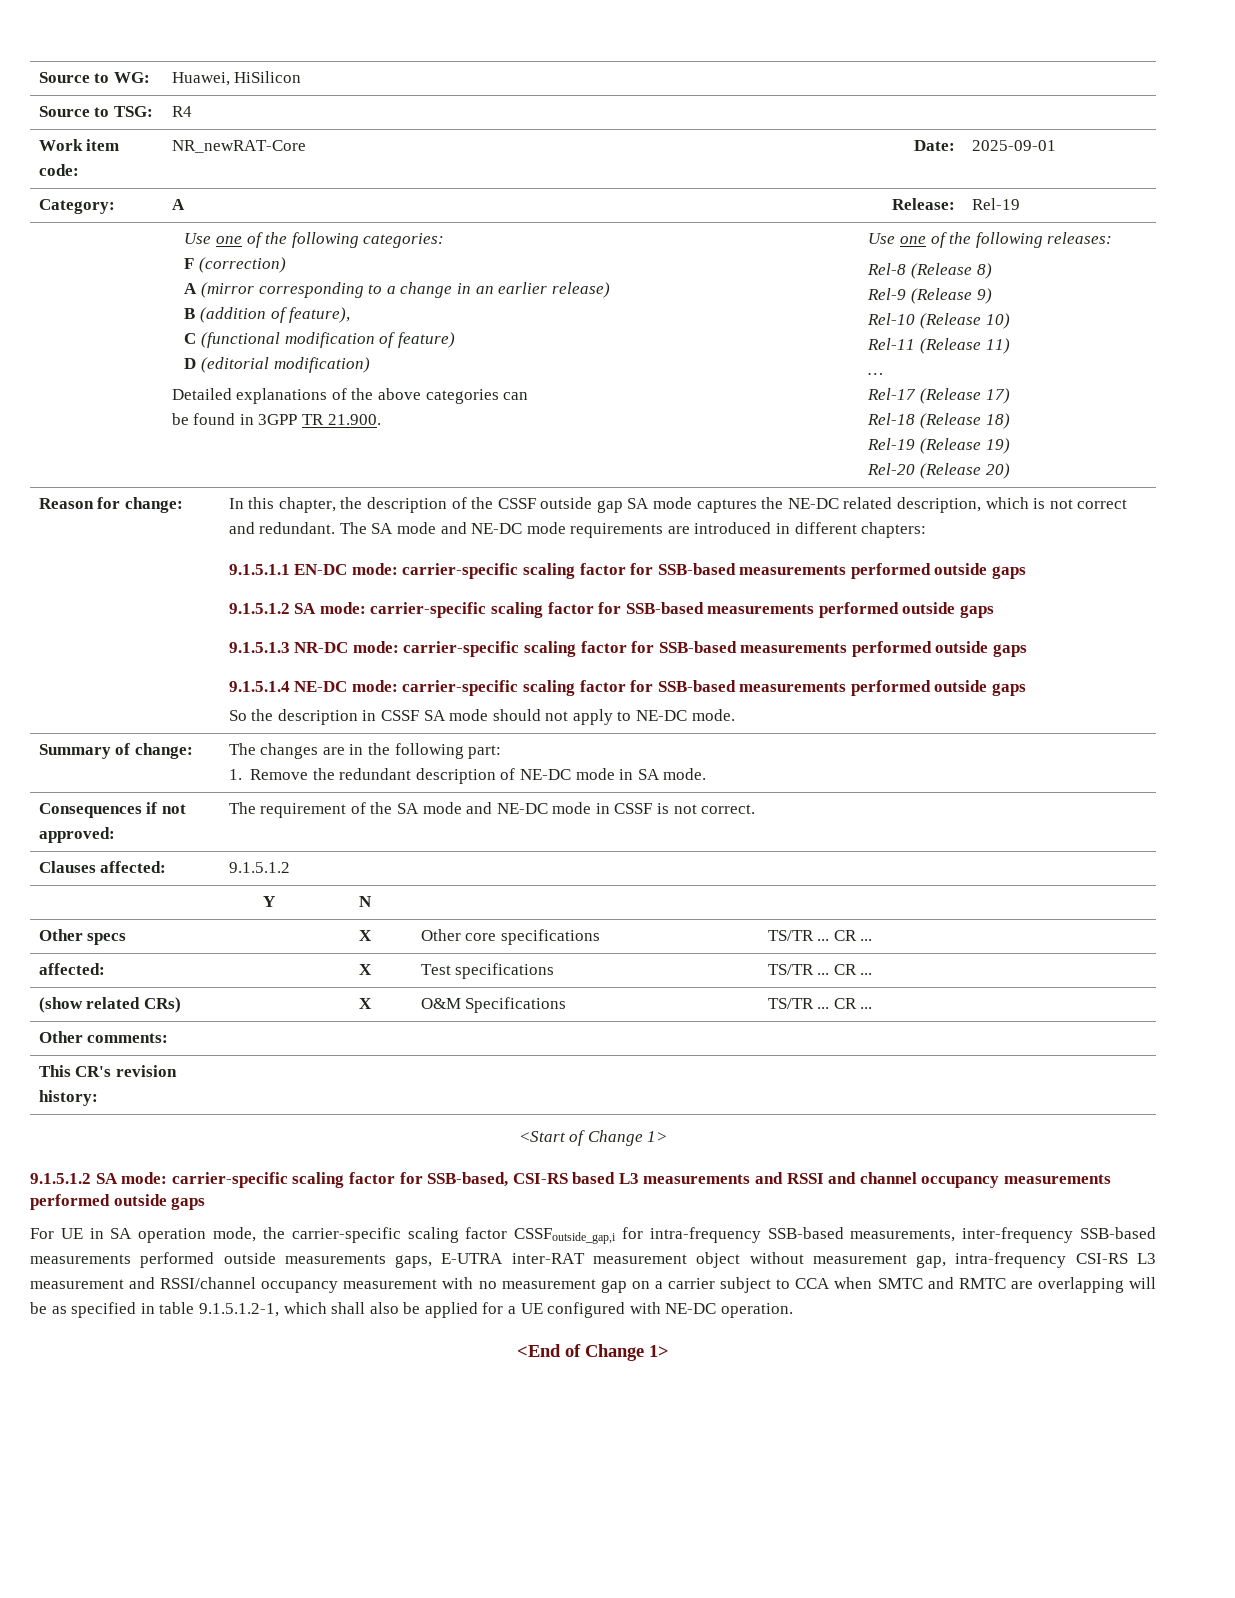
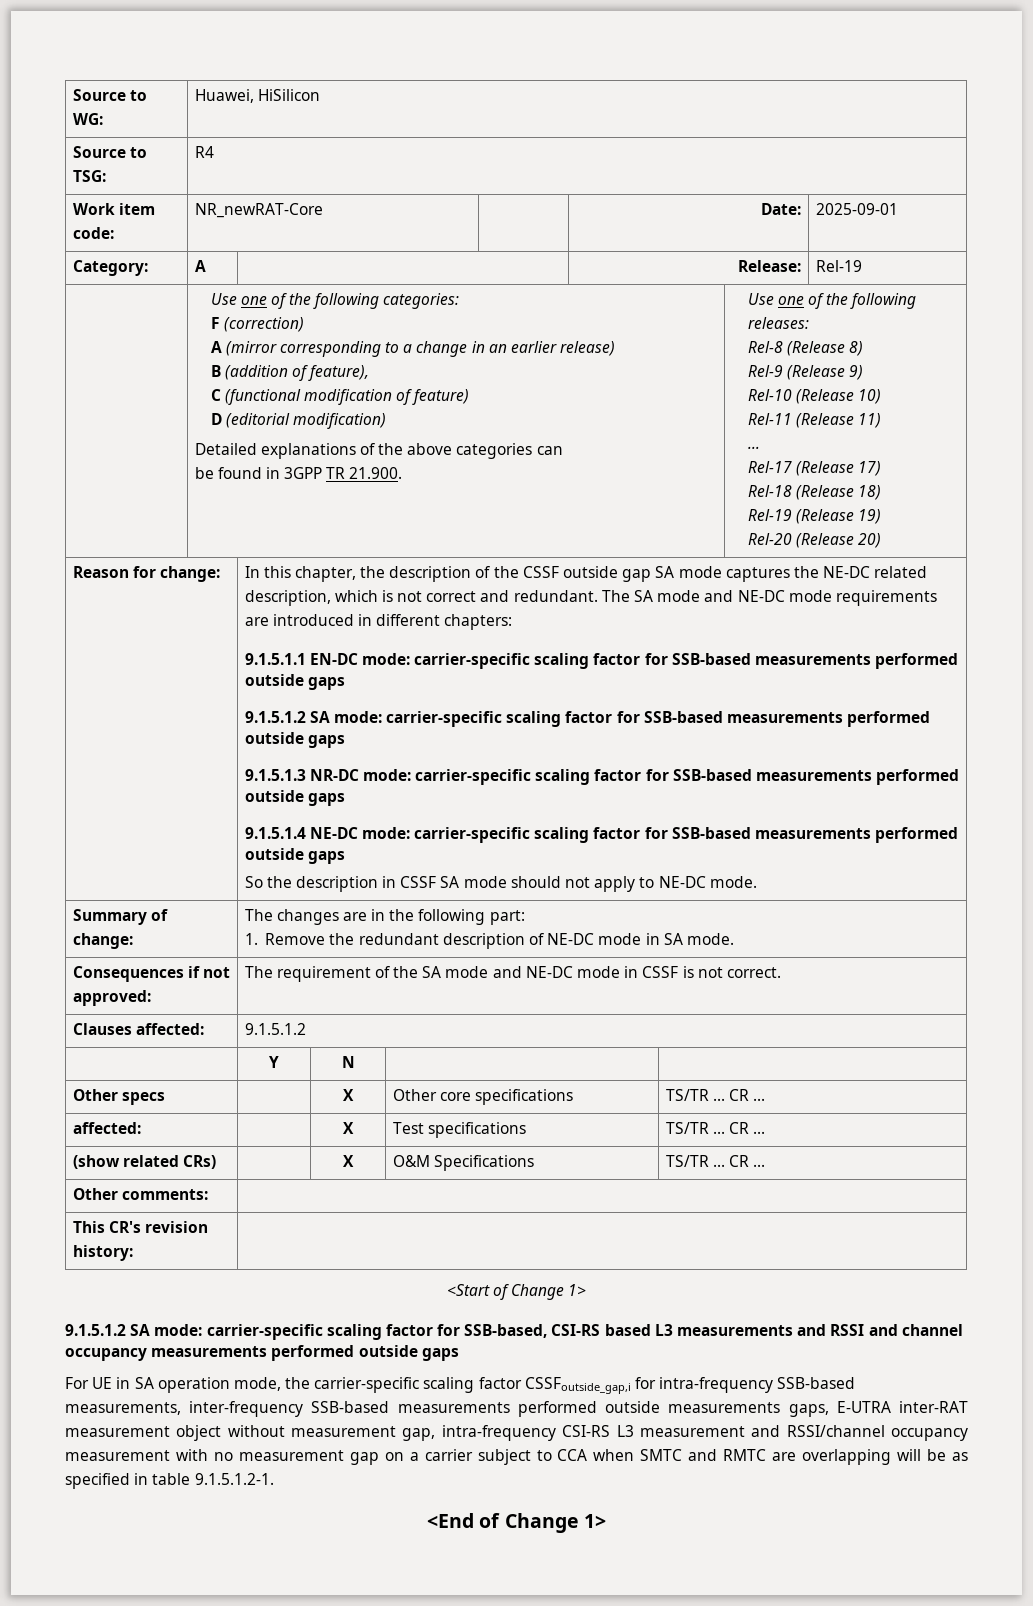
- For UE in SA operation mode, the carrier-specific scaling factor CSSFoutside_gap,i for intra-frequency SSB-based measurements, inter-frequency SSB-based measurements performed outside measurements gaps, E-UTRA inter-RAT measurement object without measurement gap, intra-frequency CSI-RS L3 measurement and RSSI/channel occupancy measurement with no measurement gap on a carrier subject to CCA when SMTC and RMTC are overlapping will be as specified in table 9.1.5.1.2-1, which shall also be applied for a UE configured with NE-DC operation.
+ For UE in SA operation mode, the carrier-specific scaling factor CSSFoutside_gap,i for intra-frequency SSB-based measurements, inter-frequency SSB-based measurements performed outside measurements gaps, E-UTRA inter-RAT measurement object without measurement gap, intra-frequency CSI-RS L3 measurement and RSSI/channel occupancy measurement with no measurement gap on a carrier subject to CCA when SMTC and RMTC are overlapping will be as specified in table 9.1.5.1.2-1.

